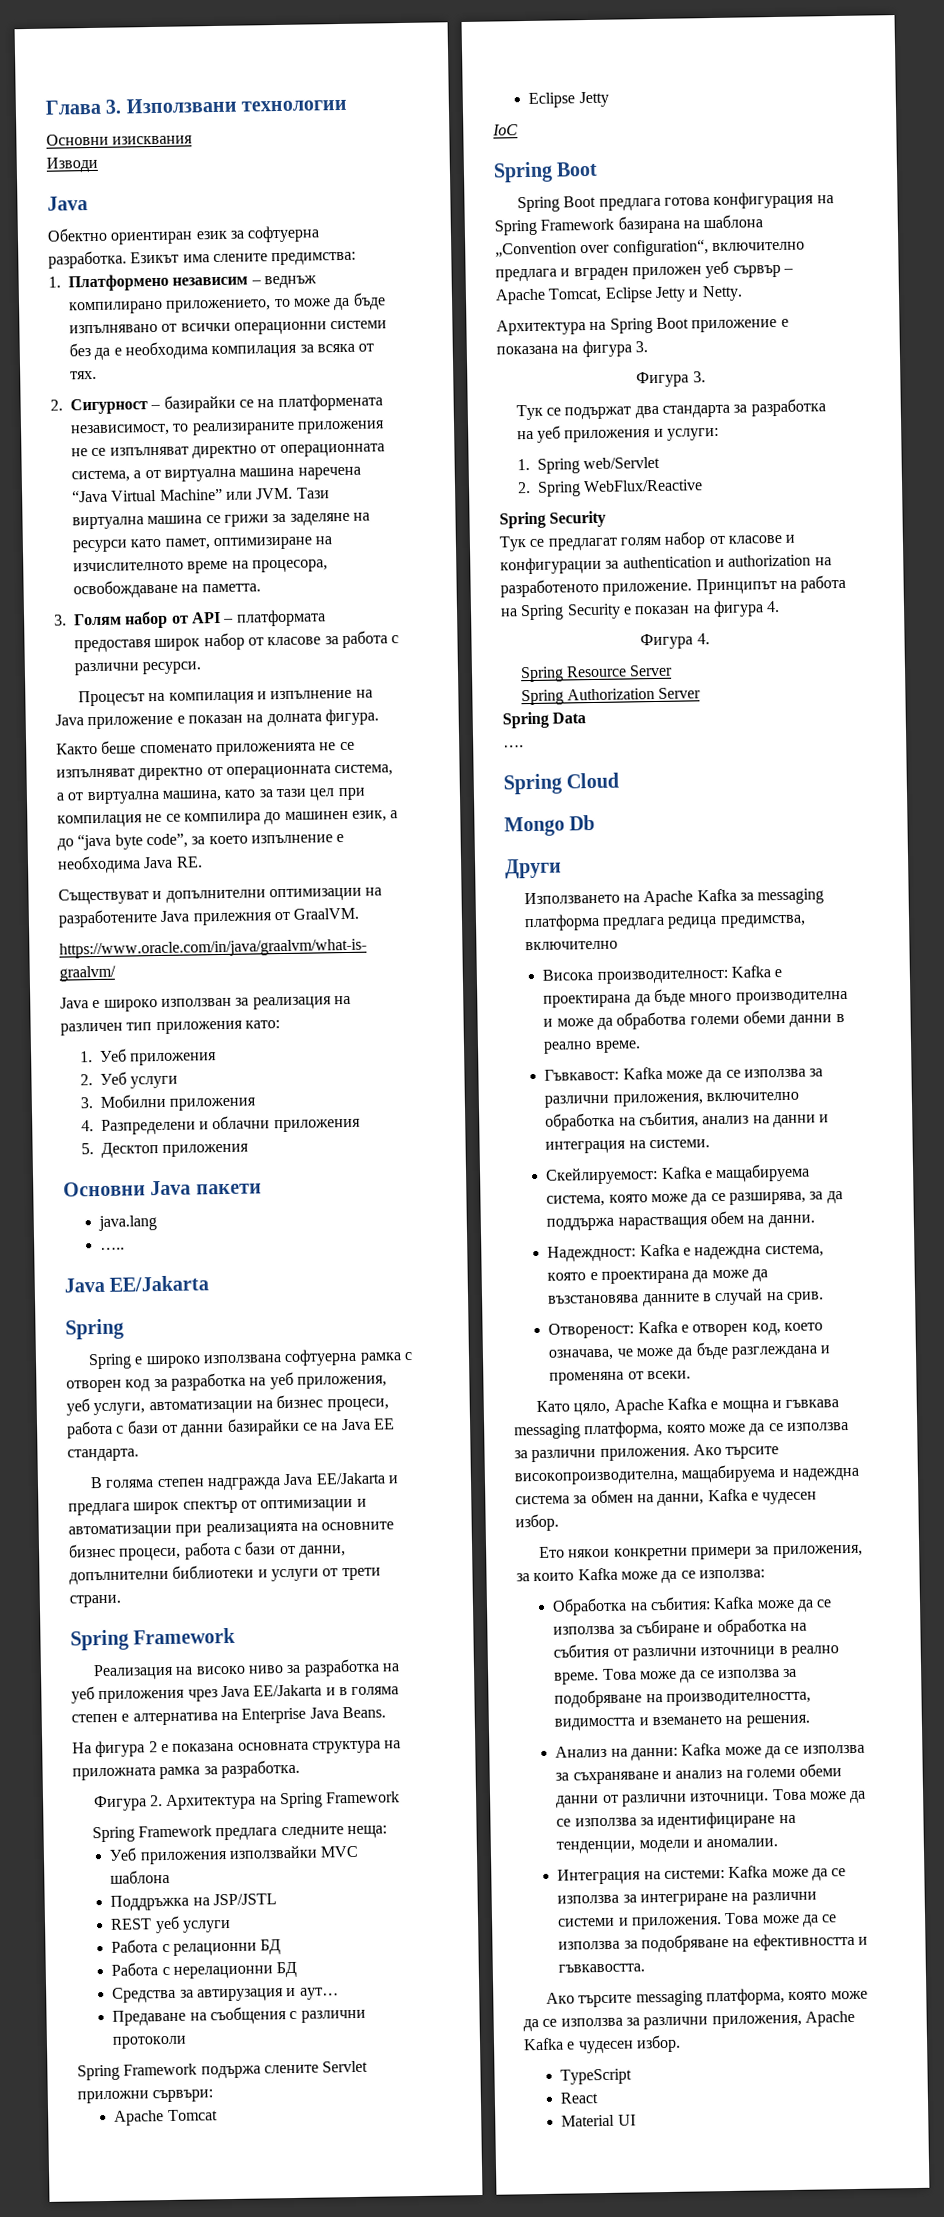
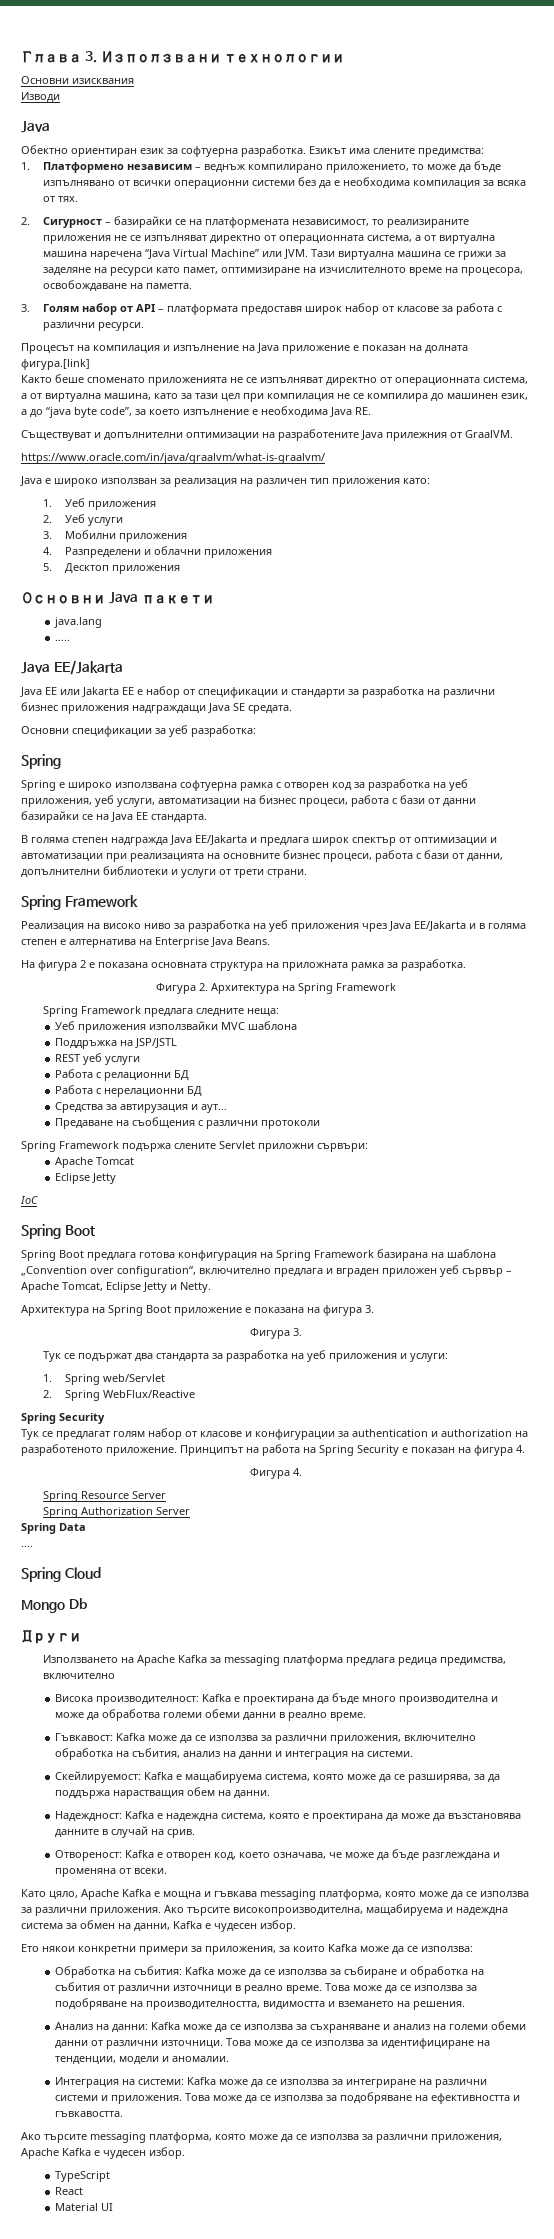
- Процесът на компилация и изпълнение на Java приложение е показан на долната фигура.
+ Процесът на компилация и изпълнение на Java приложение е показан на долната фигура.[link]
+ Java EE или Jakarta EE е набор от спецификации и стандарти за разработка на различни бизнес приложения надграждащи Java SE средата.
+ Основни спецификации за уеб разработка:

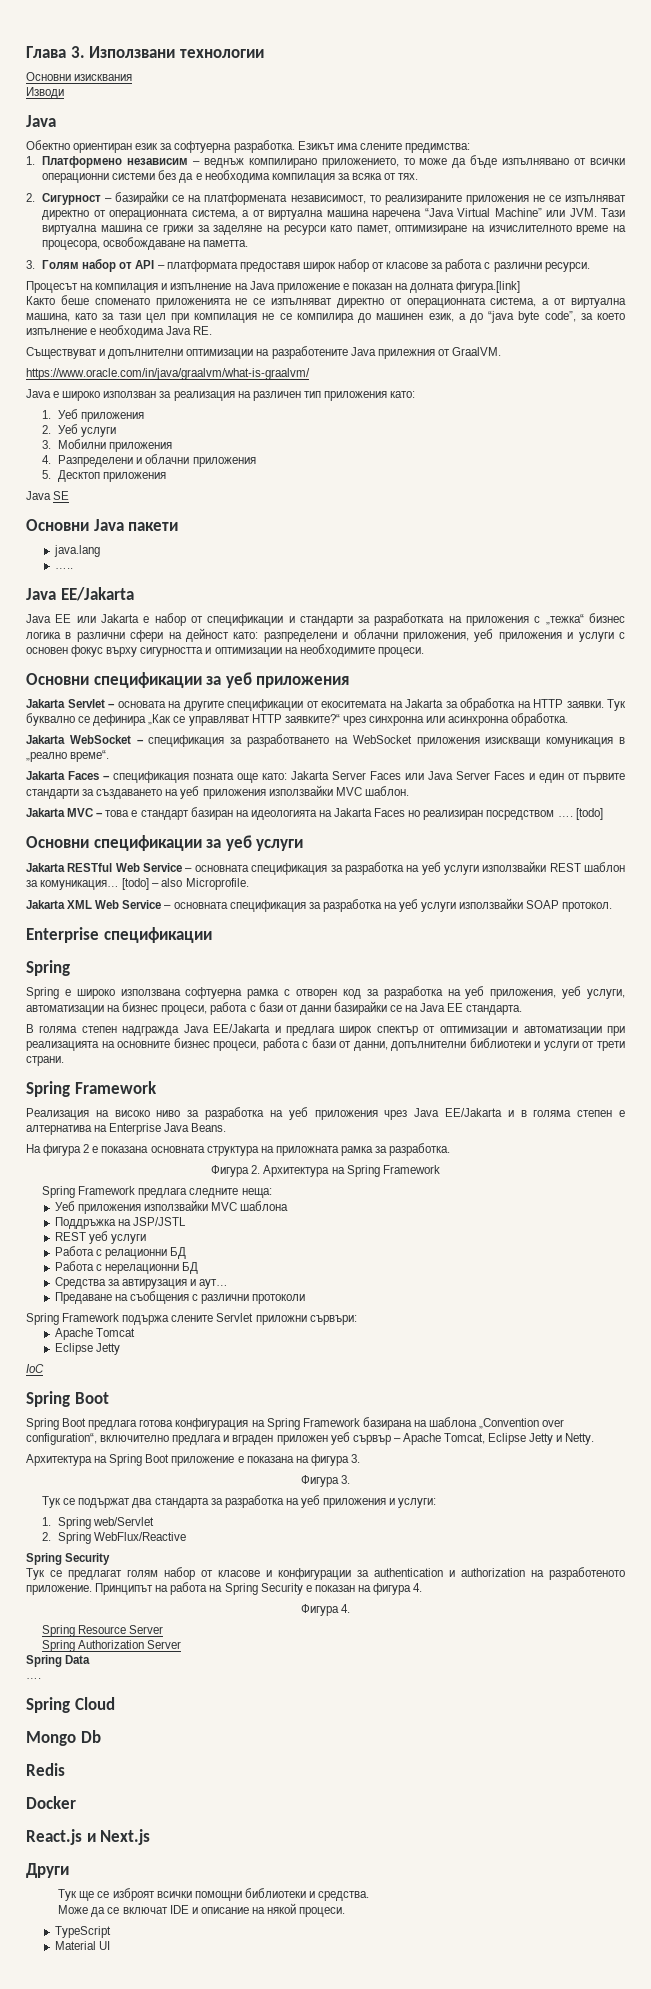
+ Java SE
- Java EE или Jakarta EE е набор от спецификации и стандарти за разработка на различни бизнес приложения надграждащи Java SE средата.
- Основни спецификации за уеб разработка:
+ Java EE или Jakarta е набор от спецификации и стандарти за разработката на приложения с „тежка“ бизнес логика в различни сфери на дейност като: разпределени и облачни приложения, уеб приложения и услуги с основен фокус върху сигурността и оптимизации на необходимите процеси.
+ Основни спецификации за уеб приложения
+ Jakarta Servlet – основата на другите спецификации от екоситемата на Jakarta за обработка на HTTP заявки. Тук буквално се дефинира „Как се управляват HTTP заявките?“ чрез синхронна или асинхронна обработка.
+ Jakarta WebSocket – спецификация за разработването на WebSocket приложения изискващи комуникация в „реално време“.
+ Jakarta Faces – спецификация позната още като: Jakarta Server Faces или Java Server Faces и един от първите стандарти за създаването на уеб приложения използвайки MVC шаблон.
+ Jakarta MVC – това е стандарт базиран на идеологията на Jakarta Faces но реализиран посредством …. [todo]
+ Основни спецификации за уеб услуги
+ Jakarta RESTful Web Service – основната спецификация за разработка на уеб услуги използвайки REST шаблон за комуникация… [todo] – also Microprofile.
+ Jakarta XML Web Service – основната спецификация за разработка на уеб услуги използвайки SOAP протокол.
+ Enterprise спецификации
+ Redis
+ Docker
+ React.js и Next.js
  Други
- Използването на Apache Kafka за messaging платформа предлага редица предимства, включително
- Висока производителност: Kafka е проектирана да бъде много производителна и може да обработва големи обеми данни в реално време.
- Гъвкавост: Kafka може да се използва за различни приложения, включително обработка на събития, анализ на данни и интеграция на системи.
- Скейлируемост: Kafka е мащабируема система, която може да се разширява, за да поддържа нарастващия обем на данни.
- Надеждност: Kafka е надеждна система, която е проектирана да може да възстановява данните в случай на срив.
- Отвореност: Kafka е отворен код, което означава, че може да бъде разглеждана и променяна от всеки.
- Като цяло, Apache Kafka е мощна и гъвкава messaging платформа, която може да се използва за различни приложения. Ако търсите високопроизводителна, мащабируема и надеждна система за обмен на данни, Kafka е чудесен избор.
- Ето някои конкретни примери за приложения, за които Kafka може да се използва:
- Обработка на събития: Kafka може да се използва за събиране и обработка на събития от различни източници в реално време. Това може да се използва за подобряване на производителността, видимостта и вземането на решения.
- Анализ на данни: Kafka може да се използва за съхраняване и анализ на големи обеми данни от различни източници. Това може да се използва за идентифициране на тенденции, модели и аномалии.
- Интеграция на системи: Kafka може да се използва за интегриране на различни системи и приложения. Това може да се използва за подобряване на ефективността и гъвкавостта.
- Ако търсите messaging платформа, която може да се използва за различни приложения, Apache Kafka е чудесен избор.
+ Тук ще се изброят всички помощни библиотеки и средства.
+ Може да се включат IDE и описание на някой процеси.
- React

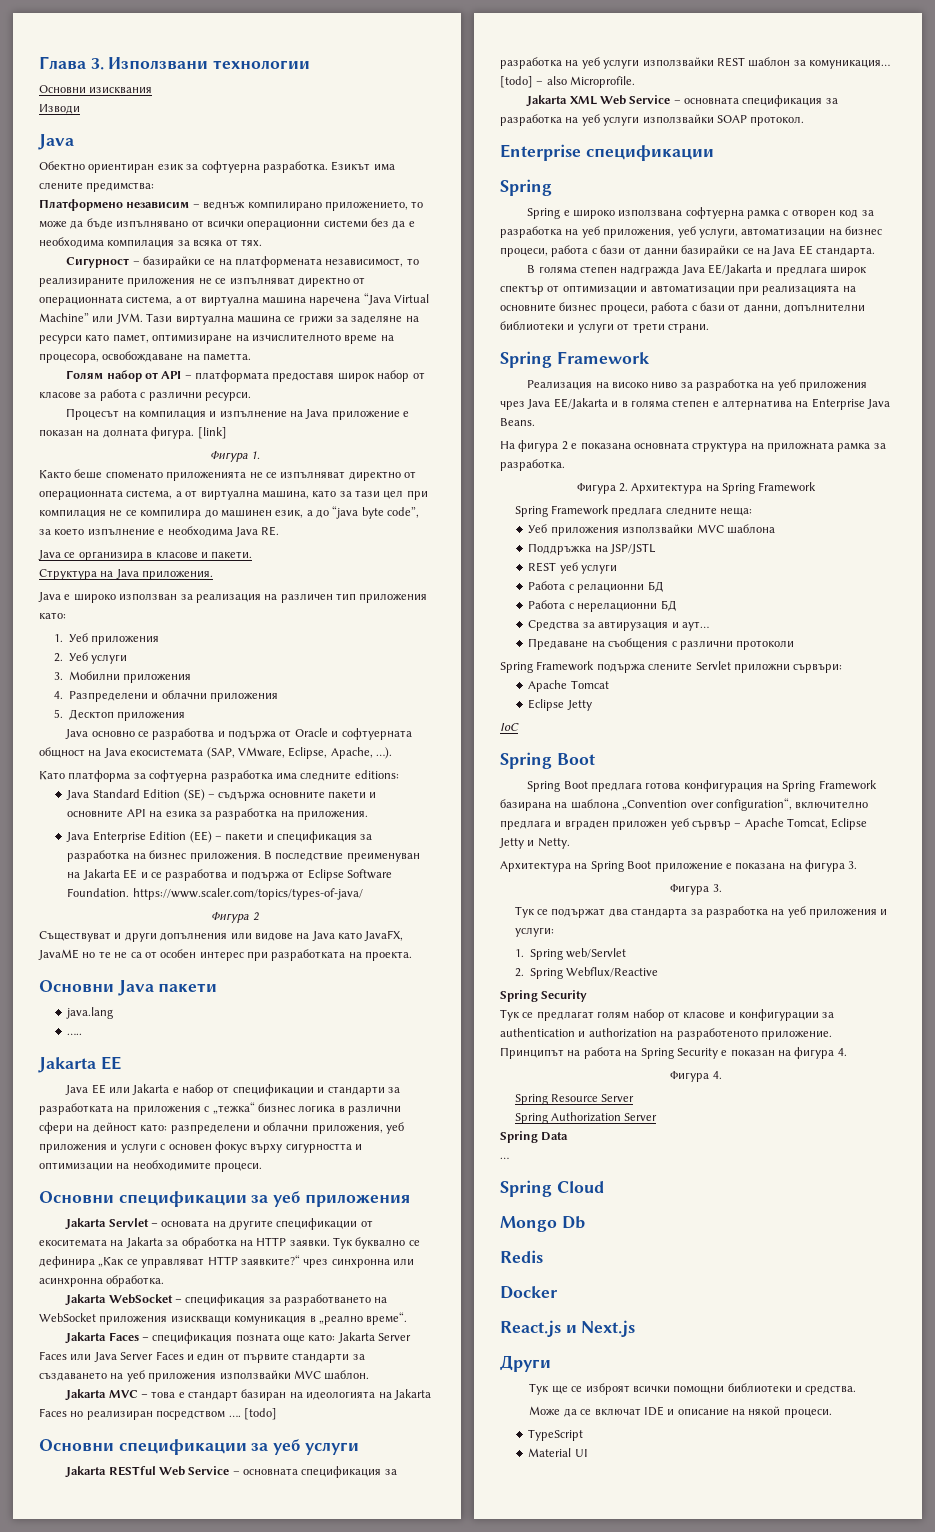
- 1. Платформено независим – веднъж компилирано приложението, то може да бъде изпълнявано от всички операционни системи без да е необходима компилация за всяка от тях.
+ Платформено независим – веднъж компилирано приложението, то може да бъде изпълнявано от всички операционни системи без да е необходима компилация за всяка от тях.
- 2. Сигурност – базирайки се на платформената независимост, то реализираните приложения не се изпълняват директно от операционната система, а от виртуална машина наречена “Java Virtual Machine” или JVM. Тази виртуална машина се грижи за заделяне на ресурси като памет, оптимизиране на изчислителното време на процесора, освобождаване на паметта.
+ Сигурност – базирайки се на платформената независимост, то реализираните приложения не се изпълняват директно от операционната система, а от виртуална машина наречена “Java Virtual Machine” или JVM. Тази виртуална машина се грижи за заделяне на ресурси като памет, оптимизиране на изчислителното време на процесора, освобождаване на паметта.
- 3. Голям набор от API – платформата предоставя широк набор от класове за работа с различни ресурси.
+ Голям набор от API – платформата предоставя широк набор от класове за работа с различни ресурси.
- Процесът на компилация и изпълнение на Java приложение е показан на долната фигура.[link]
+ Процесът на компилация и изпълнение на Java приложение е показан на долната фигура. [link]
+ Фигура 1.
- Съществуват и допълнителни оптимизации на разработените Java прилежния от GraalVM.
- https://www.oracle.com/in/java/graalvm/what-is-graalvm/
+ Java се организира в класове и пакети.
+ Структура на Java приложения.
- Java SE
+ Java основно се разработва и подържа от Oracle и софтуерната общност на Java екосистемата (SAP, VMware, Eclipse, Apache, …).
+ Като платформа за софтуерна разработка има следните editions:
+ Java Standard Edition (SE) – съдържа основните пакети и основните API на езика за разработка на приложения.
+ Java Enterprise Edition (EE) – пакети и спецификация за разработка на бизнес приложения. В последствие преименуван на Jakarta EE и се разработва и подържа от Eclipse Software Foundation. https://www.scaler.com/topics/types-of-java/
+ Фигура 2
+ Съществуват и други допълнения или видове на Java като JavaFX, JavaME но те не са от особен интерес при разработката на проекта.
  …..
- Java EE/Jakarta
+ Jakarta ЕЕ
- 2. Spring WebFlux/Reactive
+ 2. Spring Webflux/Reactive
  Spring Data
- ….
+ …

